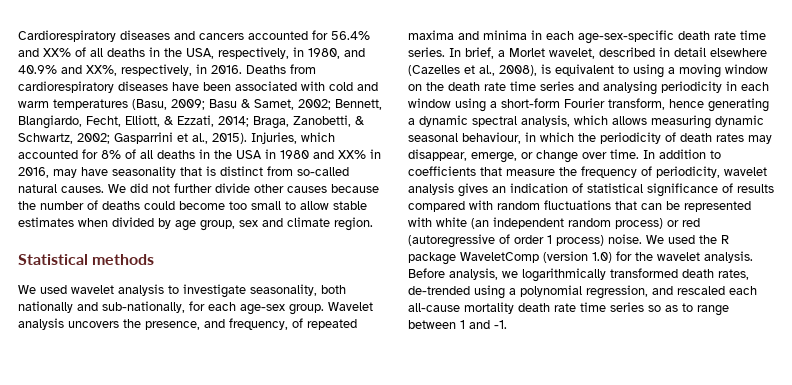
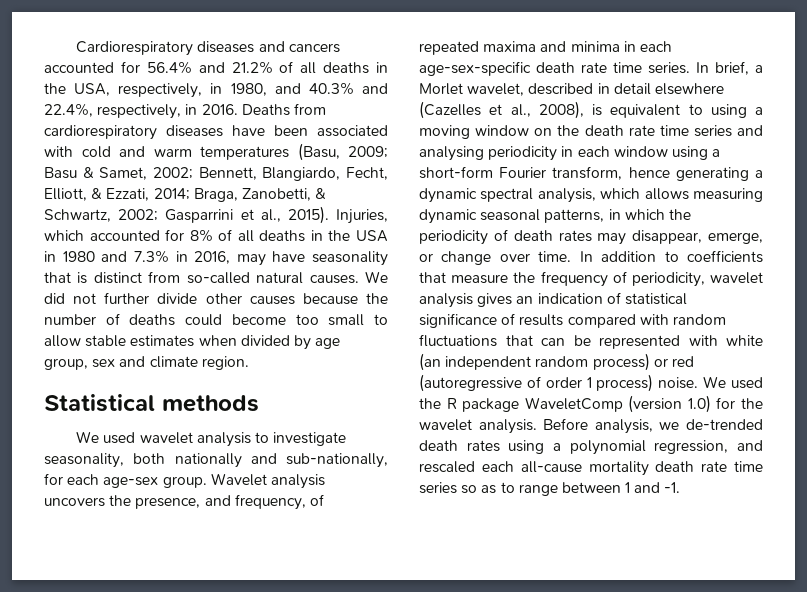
- Cardiorespiratory diseases and cancers accounted for 56.4% and XX% of all deaths in the USA, respectively, in 1980, and 40.9% and XX%, respectively, in 2016.
+ Cardiorespiratory diseases and cancers accounted for 56.4% and 21.2% of all deaths in the USA, respectively, in 1980, and 40.3% and 22.4%, respectively, in 2016.
- Injuries, which accounted for 8% of all deaths in the USA in 1980 and XX% in 2016, may have seasonality that is distinct from so-called natural causes.
+ Injuries, which accounted for 8% of all deaths in the USA in 1980 and 7.3% in 2016, may have seasonality that is distinct from so-called natural causes.
- In brief, a Morlet wavelet, described in detail elsewhere (Cazelles et al., 2008), is equivalent to using a moving window on the death rate time series and analysing periodicity in each window using a short-form Fourier transform, hence generating a dynamic spectral analysis, which allows measuring dynamic seasonal behaviour, in which the periodicity of death rates may disappear, emerge, or change over time.
+ In brief, a Morlet wavelet, described in detail elsewhere (Cazelles et al., 2008), is equivalent to using a moving window on the death rate time series and analysing periodicity in each window using a short-form Fourier transform, hence generating a dynamic spectral analysis, which allows measuring dynamic seasonal patterns, in which the periodicity of death rates may disappear, emerge, or change over time.
- Before analysis, we logarithmically transformed death rates, de-trended using a polynomial regression, and rescaled each all-cause mortality death rate time series so as to range between 1 and -1.
+ Before analysis, we de-trended death rates using a polynomial regression, and rescaled each all-cause mortality death rate time series so as to range between 1 and -1.

